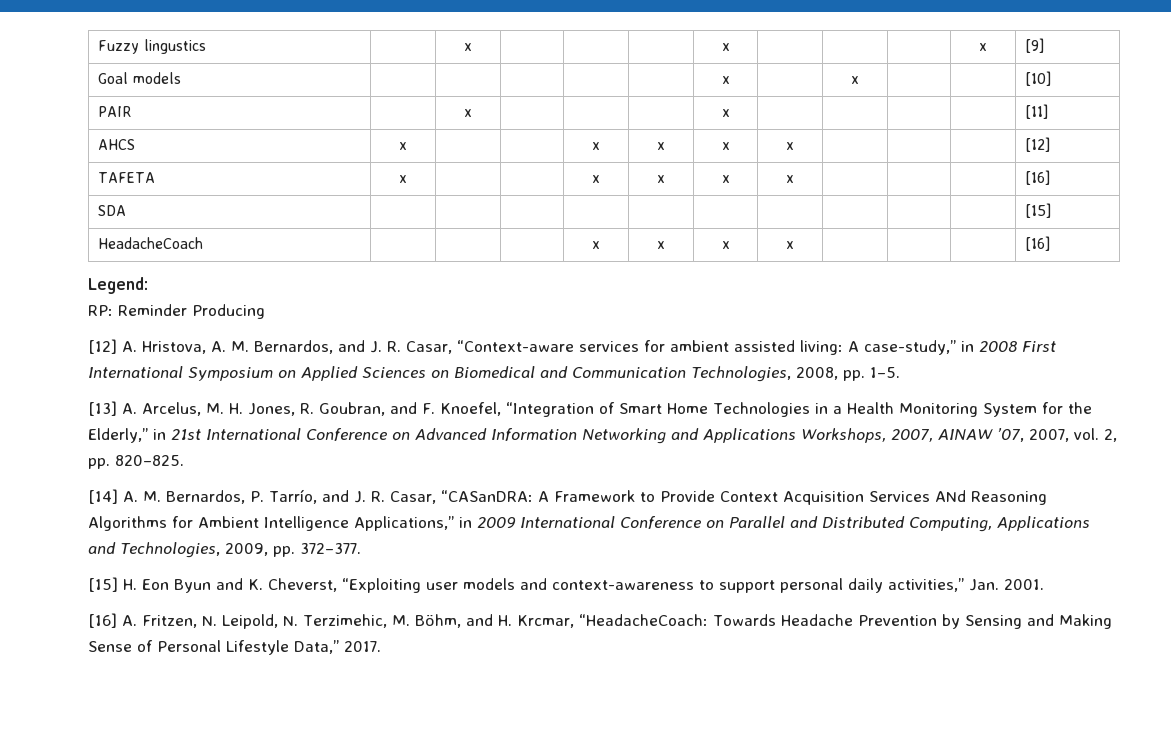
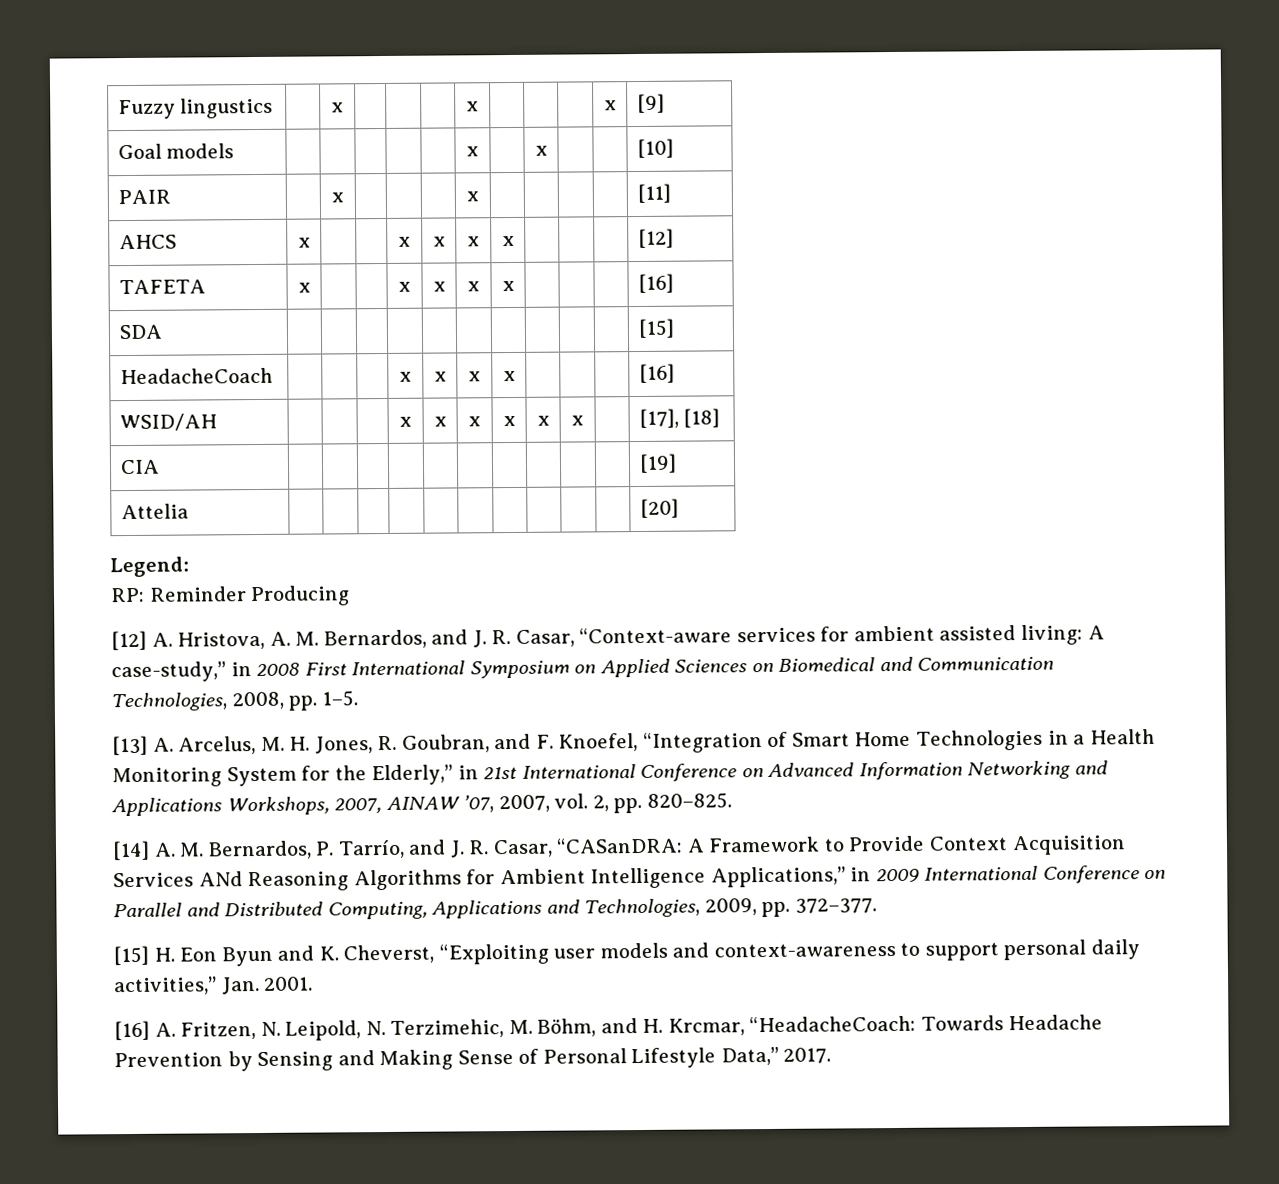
+ WSID/AH | | | | x | x | x | x | x | x | | [17], [18]
+ CIA | | | | | | | | | | | [19]
+ Attelia | | | | | | | | | | | [20]

